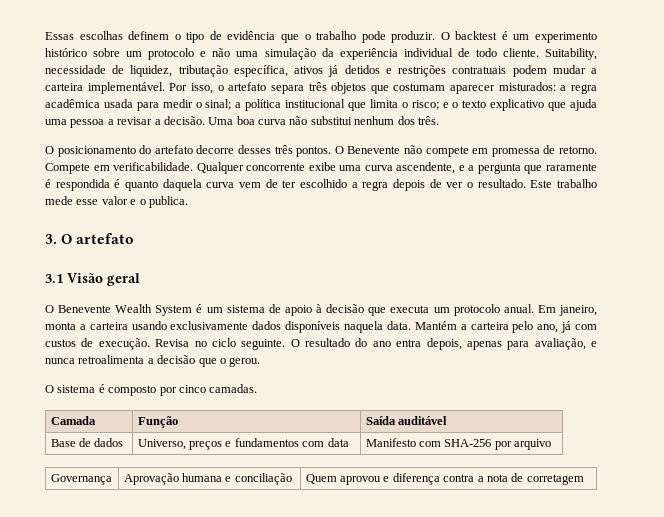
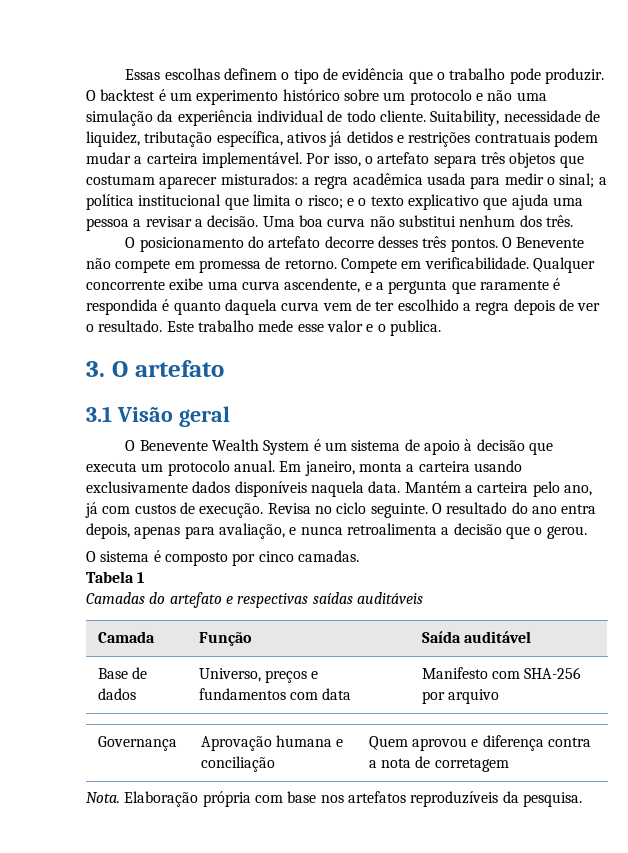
+ Tabela 1
+ Camadas do artefato e respectivas saídas auditáveis
+ Nota. Elaboração própria com base nos artefatos reproduzíveis da pesquisa.

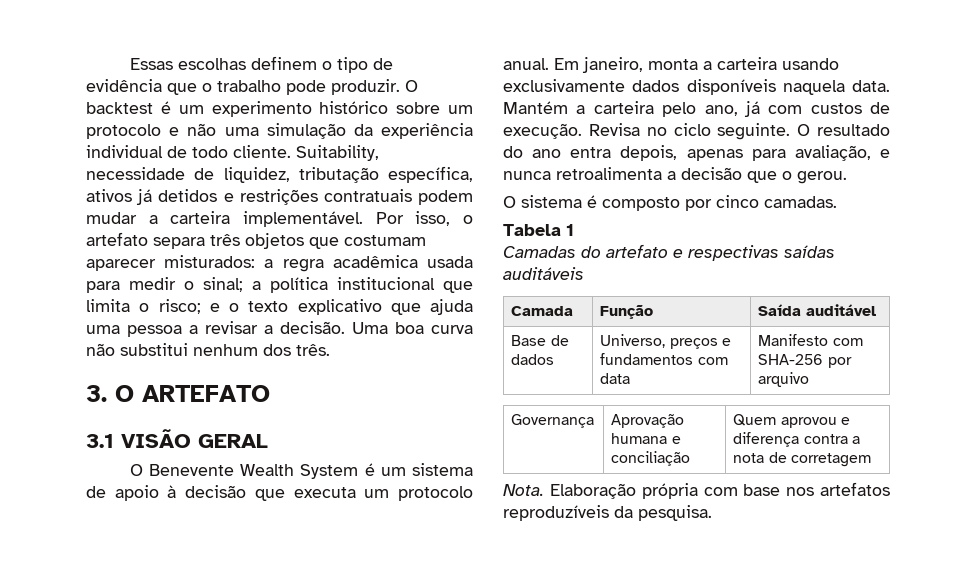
- O posicionamento do artefato decorre desses três pontos. O Benevente não compete em promessa de retorno. Compete em verificabilidade. Qualquer concorrente exibe uma curva ascendente, e a pergunta que raramente é respondida é quanto daquela curva vem de ter escolhido a regra depois de ver o resultado. Este trabalho mede esse valor e o publica.
- 3. O artefato
+ 3. O ARTEFATO
- 3.1 Visão geral
+ 3.1 VISÃO GERAL

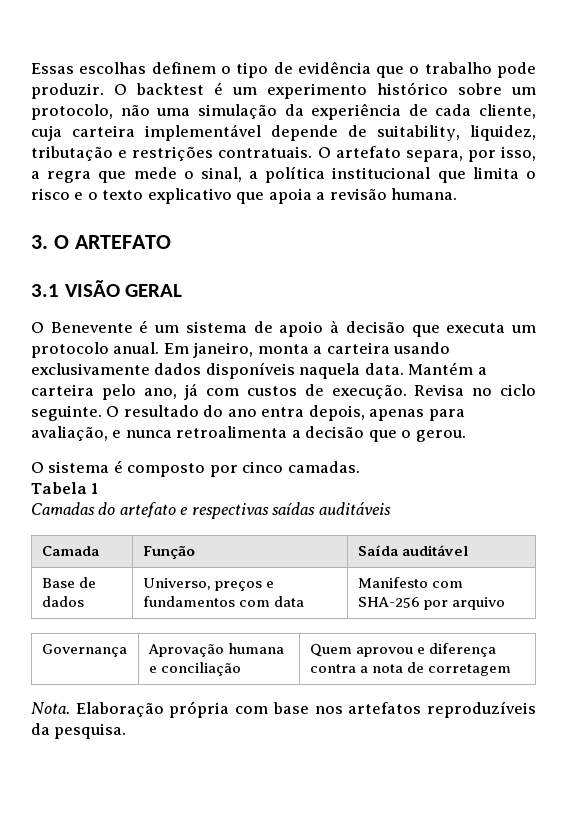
- O backtest é um experimento histórico sobre um protocolo e não uma simulação da experiência individual de todo cliente. Suitability, necessidade de liquidez, tributação específica, ativos já detidos e restrições contratuais podem mudar a carteira implementável. Por isso, o artefato separa três objetos que costumam aparecer misturados: a regra acadêmica usada para medir o sinal; a política institucional que limita o risco; e o texto explicativo que ajuda uma pessoa a revisar a decisão. Uma boa curva não substitui nenhum dos três.
+ O backtest é um experimento histórico sobre um protocolo, não uma simulação da experiência de cada cliente, cuja carteira implementável depende de suitability, liquidez, tributação e restrições contratuais. O artefato separa, por isso, a regra que mede o sinal, a política institucional que limita o risco e o texto explicativo que apoia a revisão humana.
- O Benevente Wealth System é um sistema de apoio à decisão que executa um protocolo anual.
+ O Benevente é um sistema de apoio à decisão que executa um protocolo anual.

